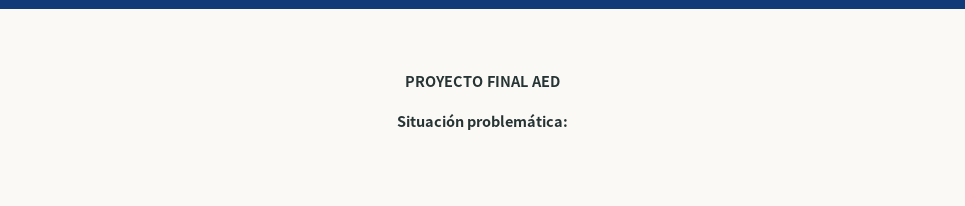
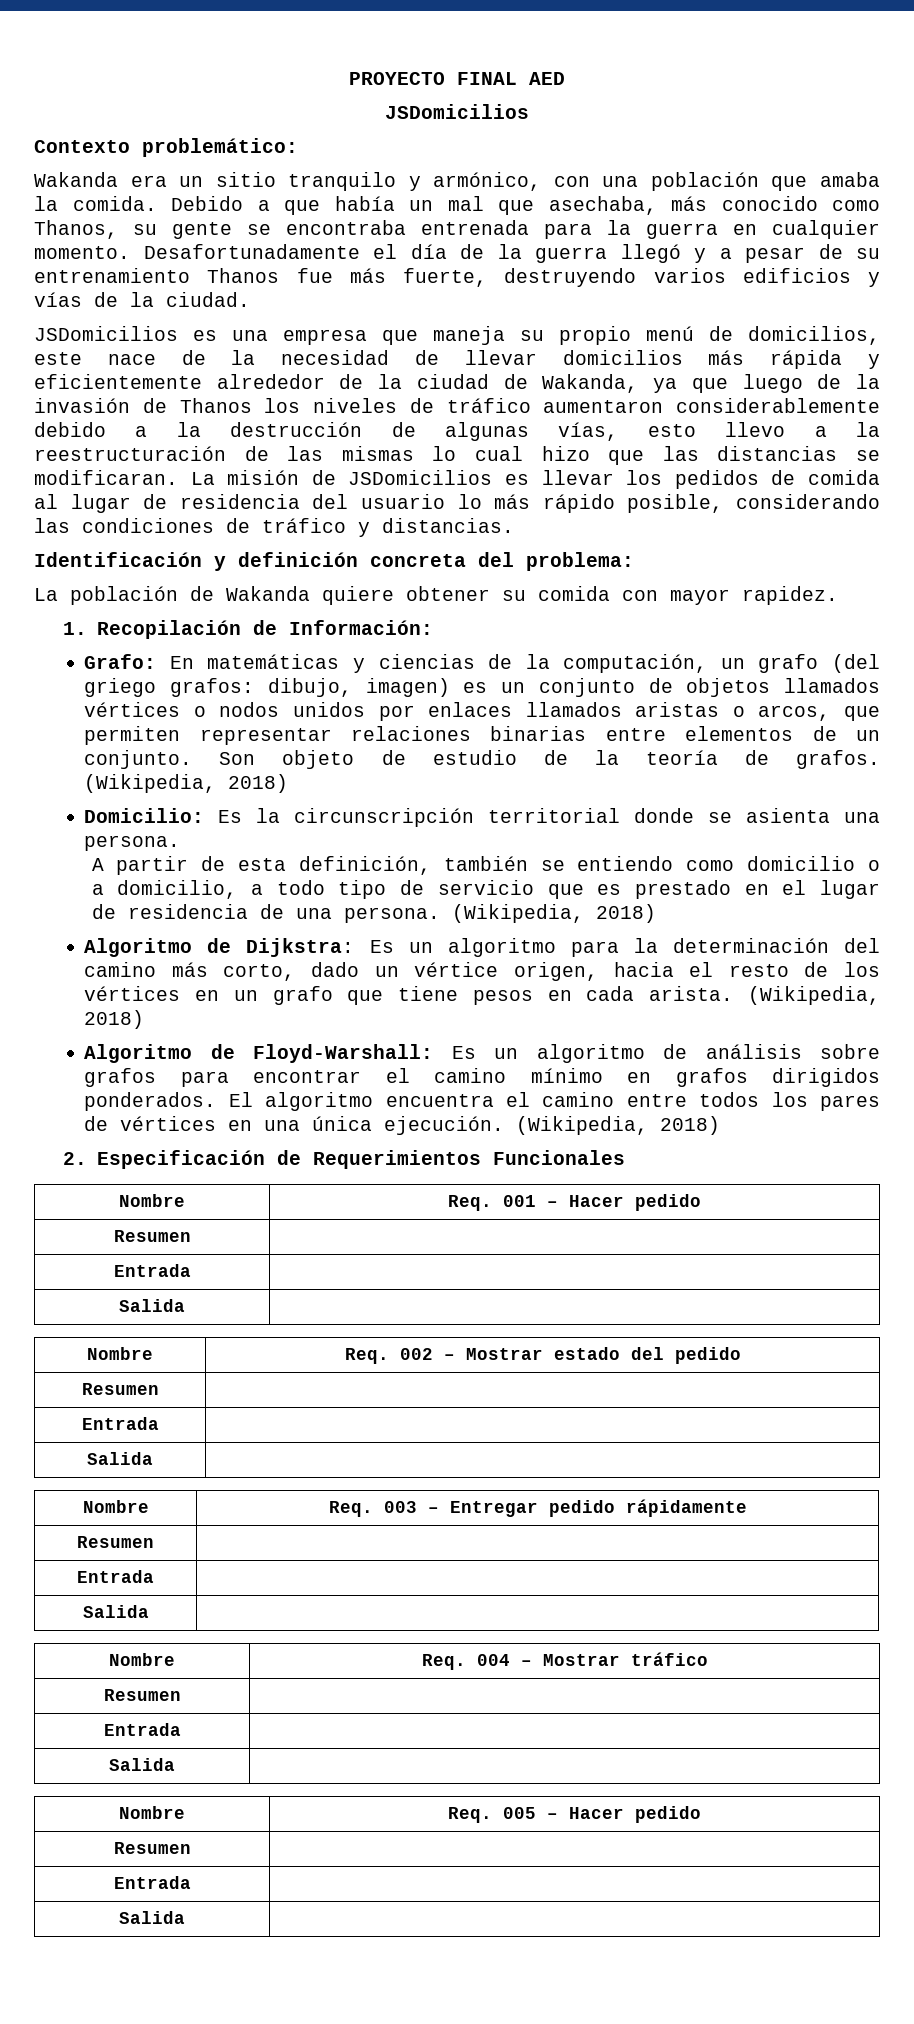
  PROYECTO FINAL AED
- Situación problemática:
+ JSDomicilios
+ Contexto problemático:
+ Wakanda era un sitio tranquilo y armónico, con una población que amaba la comida. Debido a que había un mal que asechaba, más conocido como Thanos, su gente se encontraba entrenada para la guerra en cualquier momento. Desafortunadamente el día de la guerra llegó y a pesar de su entrenamiento Thanos fue más fuerte, destruyendo varios edificios y vías de la ciudad.
+ JSDomicilios es una empresa que maneja su propio menú de domicilios, este nace de la necesidad de llevar domicilios más rápida y eficientemente alrededor de la ciudad de Wakanda, ya que luego de la invasión de Thanos los niveles de tráfico aumentaron considerablemente debido a la destrucción de algunas vías, esto llevo a la reestructuración de las mismas lo cual hizo que las distancias se modificaran. La misión de JSDomicilios es llevar los pedidos de comida al lugar de residencia del usuario lo más rápido posible, considerando las condiciones de tráfico y distancias.
+ Identificación y definición concreta del problema:
+ La población de Wakanda quiere obtener su comida con mayor rapidez.
+ 1. Recopilación de Información:
+ Grafo: En matemáticas y ciencias de la computación, un grafo (del griego grafos: dibujo, imagen) es un conjunto de objetos llamados vértices o nodos unidos por enlaces llamados aristas o arcos, que permiten representar relaciones binarias entre elementos de un conjunto. Son objeto de estudio de la teoría de grafos. (Wikipedia, 2018)
+ Domicilio: Es la circunscripción territorial donde se asienta una persona.
+ A partir de esta definición, también se entiendo como domicilio o a domicilio, a todo tipo de servicio que es prestado en el lugar de residencia de una persona. (Wikipedia, 2018)
+ Algoritmo de Dijkstra: Es un algoritmo para la determinación del camino más corto, dado un vértice origen, hacia el resto de los vértices en un grafo que tiene pesos en cada arista. (Wikipedia, 2018)
+ Algoritmo de Floyd-Warshall: Es un algoritmo de análisis sobre grafos para encontrar el camino mínimo en grafos dirigidos ponderados. El algoritmo encuentra el camino entre todos los pares de vértices en una única ejecución. (Wikipedia, 2018)
+ 2. Especificación de Requerimientos Funcionales
+ Nombre | Req. 001 – Hacer pedido
+ Resumen |
+ Entrada |
+ Salida |
+ Nombre | Req. 002 – Mostrar estado del pedido
+ Resumen |
+ Entrada |
+ Salida |
+ Nombre | Req. 003 – Entregar pedido rápidamente
+ Resumen |
+ Entrada |
+ Salida |
+ Nombre | Req. 004 – Mostrar tráfico
+ Resumen |
+ Entrada |
+ Salida |
+ Nombre | Req. 005 – Hacer pedido
+ Resumen |
+ Entrada |
+ Salida |

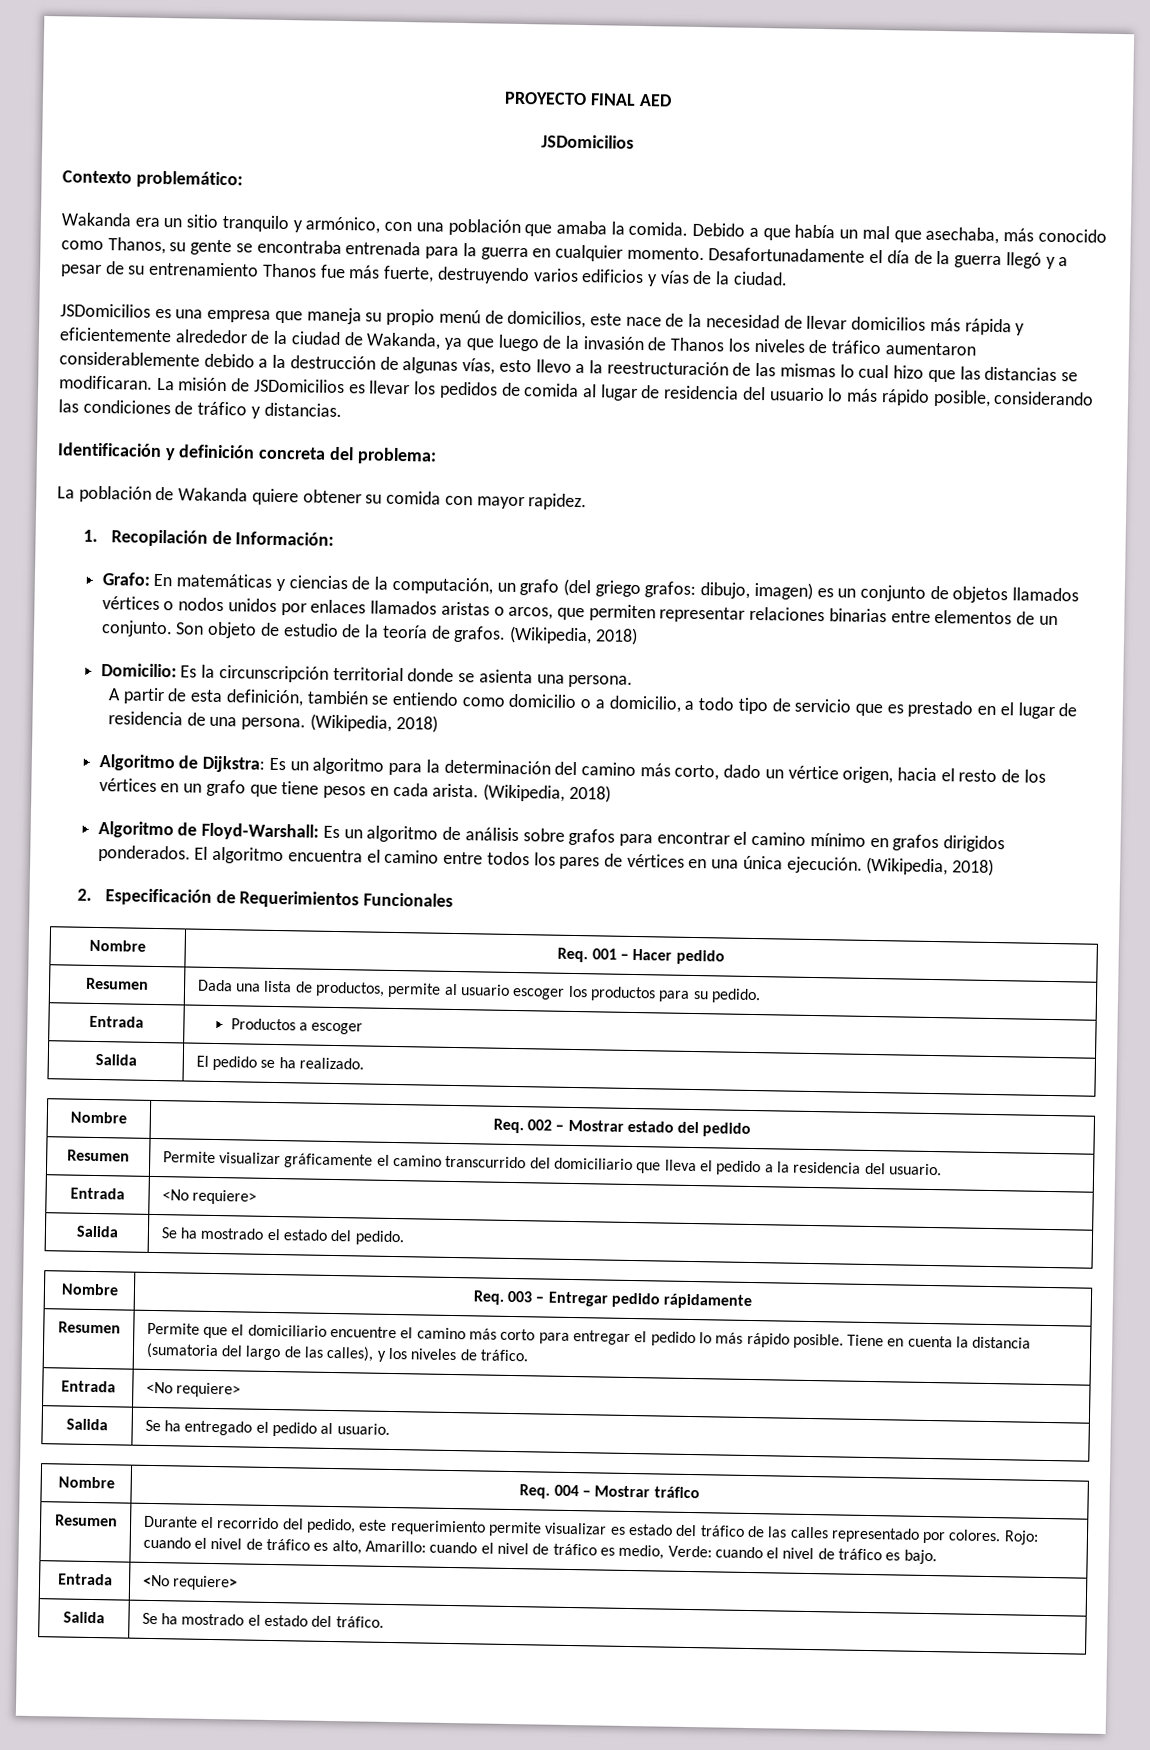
  Nombre | Req. 001 – Hacer pedido
- Resumen |
- Entrada |
- Salida |
+ Resumen | Dada una lista de productos, permite al usuario escoger los productos para su pedido.
+ Entrada | Productos a escoger
+ Salida | El pedido se ha realizado.
  Nombre | Req. 002 – Mostrar estado del pedido
- Resumen |
- Entrada |
- Salida |
+ Resumen | Permite visualizar gráficamente el camino transcurrido del domiciliario que lleva el pedido a la residencia del usuario.
+ Entrada | <No requiere>
+ Salida | Se ha mostrado el estado del pedido.
  Nombre | Req. 003 – Entregar pedido rápidamente
- Resumen |
- Entrada |
- Salida |
+ Resumen | Permite que el domiciliario encuentre el camino más corto para entregar el pedido lo más rápido posible. Tiene en cuenta la distancia (sumatoria del largo de las calles), y los niveles de tráfico.
+ Entrada | <No requiere>
+ Salida | Se ha entregado el pedido al usuario.
  Nombre | Req. 004 – Mostrar tráfico
- Resumen |
- Entrada |
- Salida |
- Nombre | Req. 005 – Hacer pedido
- Resumen |
- Entrada |
- Salida |
+ Resumen | Durante el recorrido del pedido, este requerimiento permite visualizar es estado del tráfico de las calles representado por colores. Rojo: cuando el nivel de tráfico es alto, Amarillo: cuando el nivel de tráfico es medio, Verde: cuando el nivel de tráfico es bajo.
+ Entrada | <No requiere>
+ Salida | Se ha mostrado el estado del tráfico.

